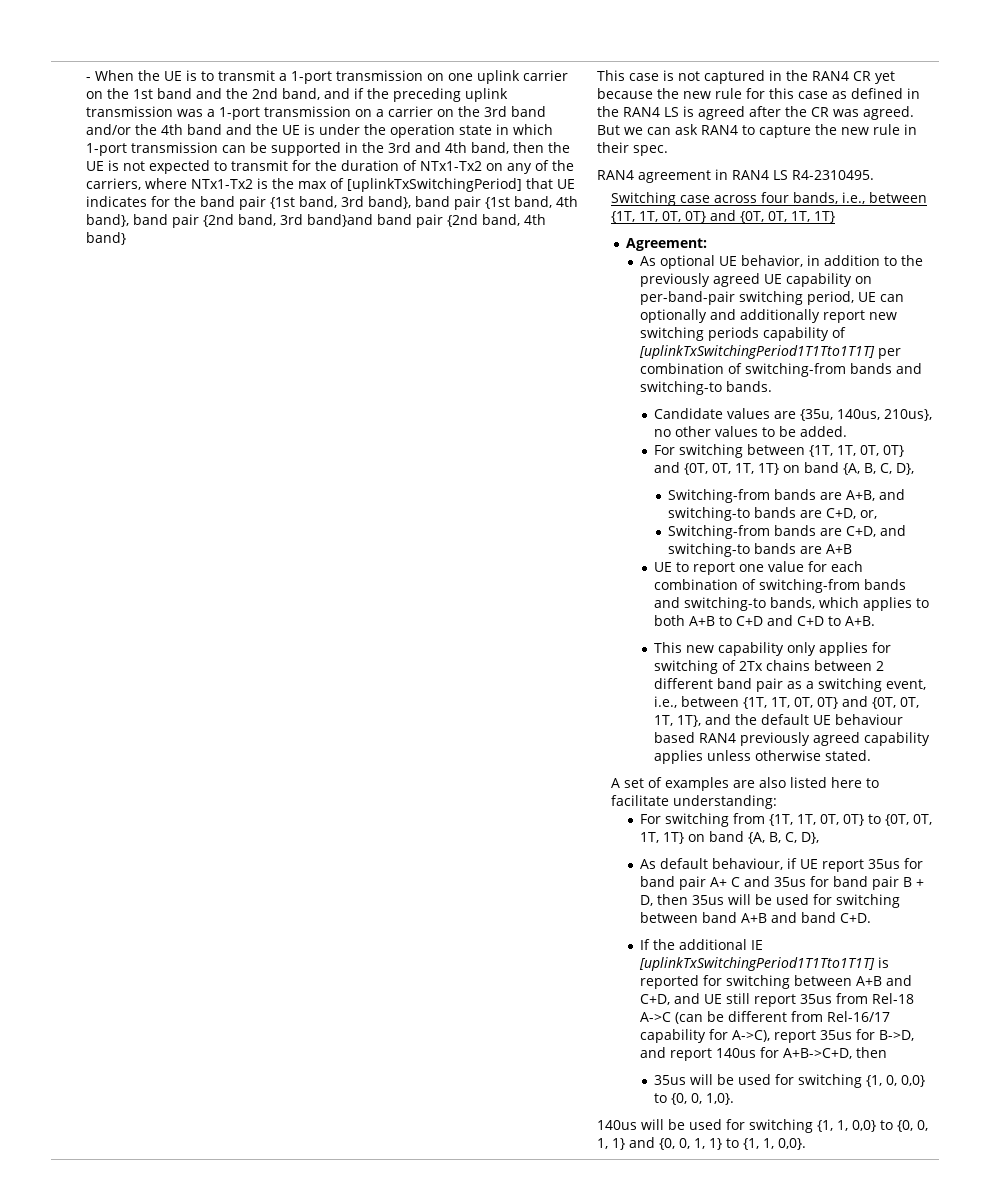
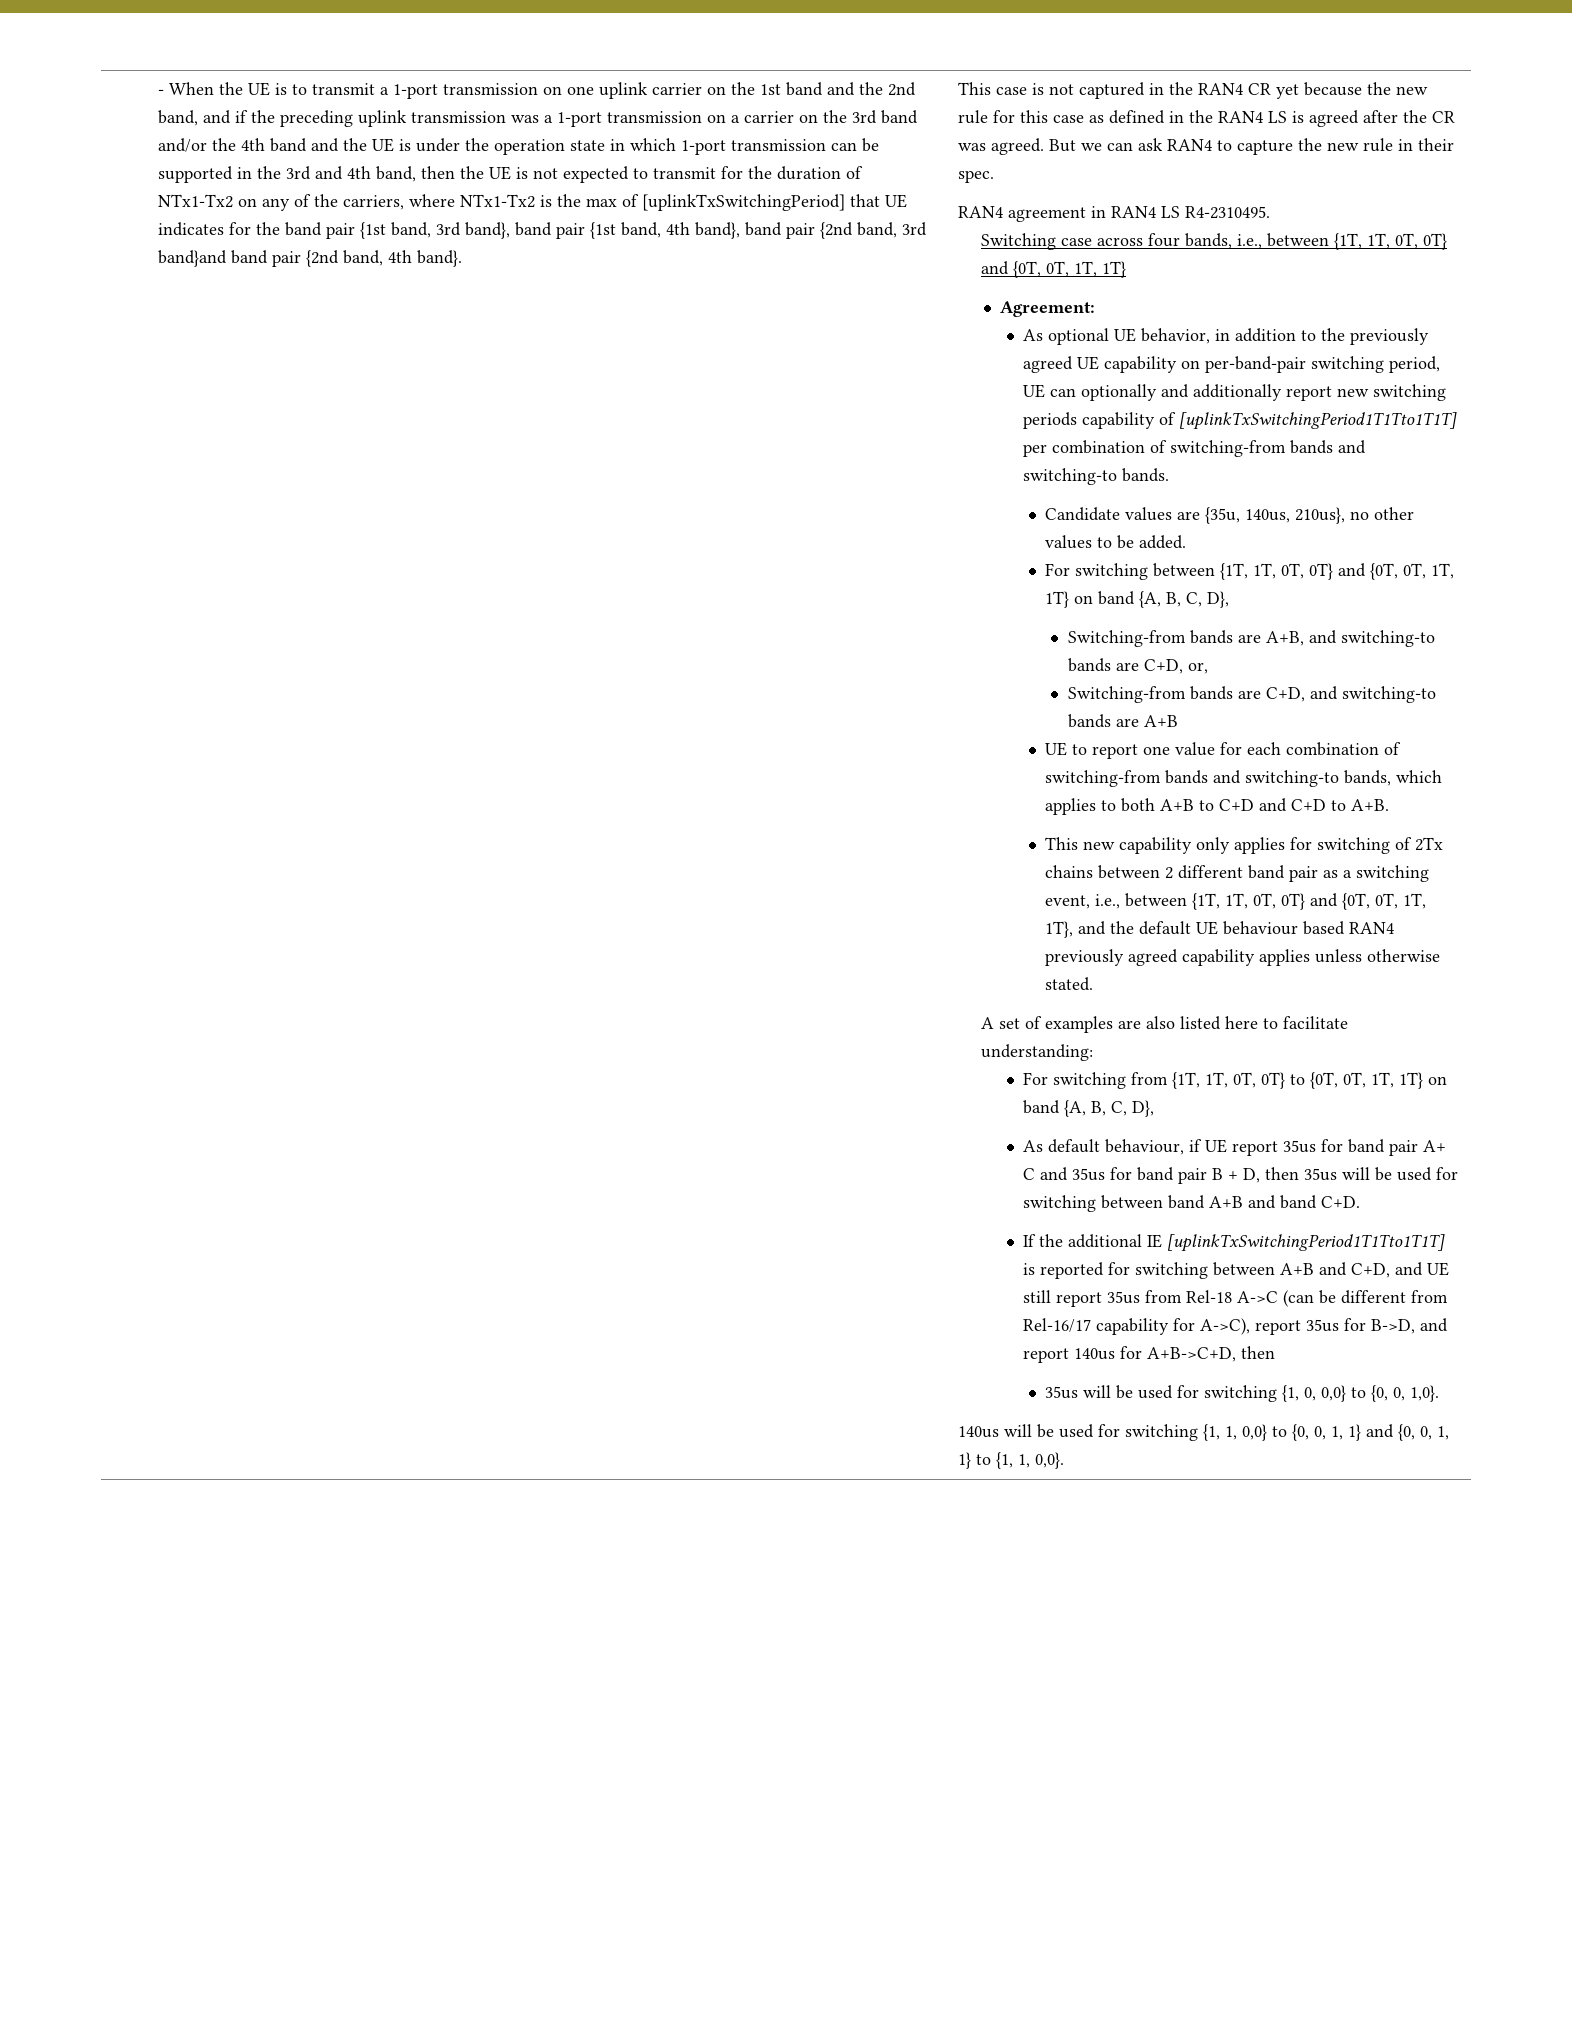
- - When the UE is to transmit a 1-port transmission on one uplink carrier on the 1st band and the 2nd band, and if the preceding uplink transmission was a 1-port transmission on a carrier on the 3rd band and/or the 4th band and the UE is under the operation state in which 1-port transmission can be supported in the 3rd and 4th band, then the UE is not expected to transmit for the duration of NTx1-Tx2 on any of the carriers, where NTx1-Tx2 is the max of [uplinkTxSwitchingPeriod] that UE indicates for the band pair {1st band, 3rd band}, band pair {1st band, 4th band}, band pair {2nd band, 3rd band}and band pair {2nd band, 4th band}
+ - When the UE is to transmit a 1-port transmission on one uplink carrier on the 1st band and the 2nd band, and if the preceding uplink transmission was a 1-port transmission on a carrier on the 3rd band and/or the 4th band and the UE is under the operation state in which 1-port transmission can be supported in the 3rd and 4th band, then the UE is not expected to transmit for the duration of NTx1-Tx2 on any of the carriers, where NTx1-Tx2 is the max of [uplinkTxSwitchingPeriod] that UE indicates for the band pair {1st band, 3rd band}, band pair {1st band, 4th band}, band pair {2nd band, 3rd band}and band pair {2nd band, 4th band}.

